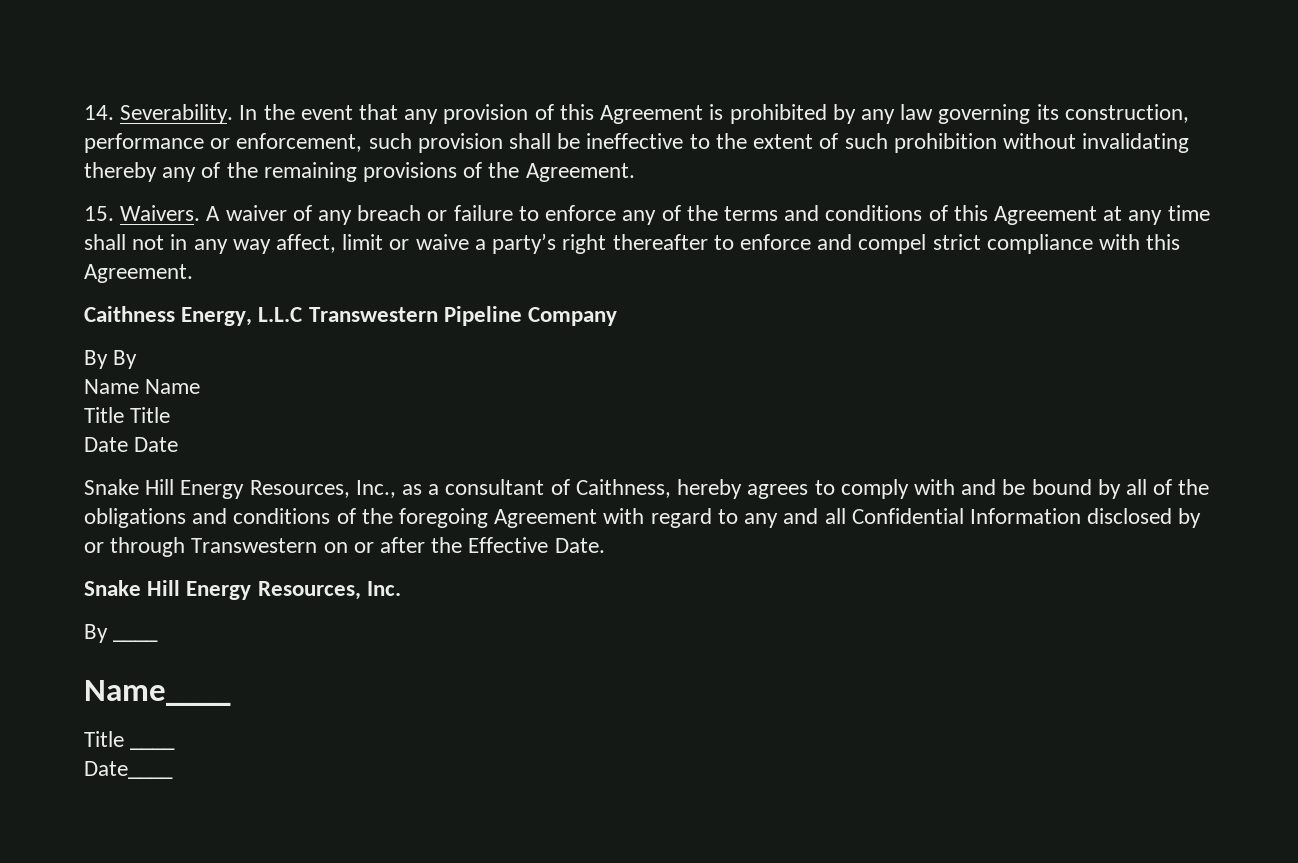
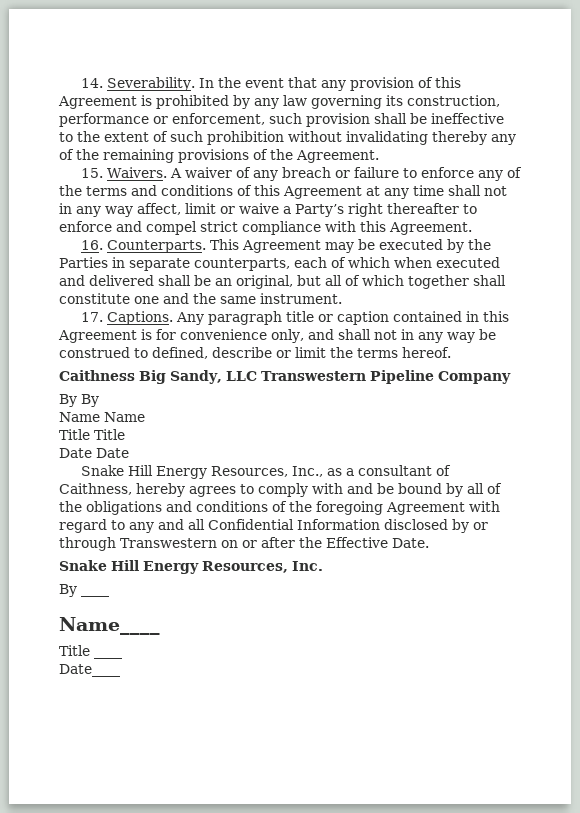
- A waiver of any breach or failure to enforce any of the terms and conditions of this Agreement at any time shall not in any way affect, limit or waive a party’s right thereafter to enforce and compel strict compliance with this Agreement.
+ A waiver of any breach or failure to enforce any of the terms and conditions of this Agreement at any time shall not in any way affect, limit or waive a Party’s right thereafter to enforce and compel strict compliance with this Agreement.
- Caithness Energy, L.L.C Transwestern Pipeline Company
+ 16. Counterparts. This Agreement may be executed by the Parties in separate counterparts, each of which when executed and delivered shall be an original, but all of which together shall constitute one and the same instrument.
+ 17. Captions. Any paragraph title or caption contained in this Agreement is for convenience only, and shall not in any way be construed to defined, describe or limit the terms hereof.
+ Caithness Big Sandy, LLC Transwestern Pipeline Company

